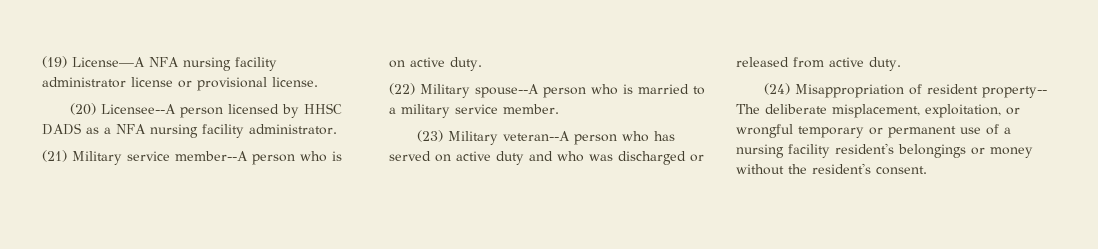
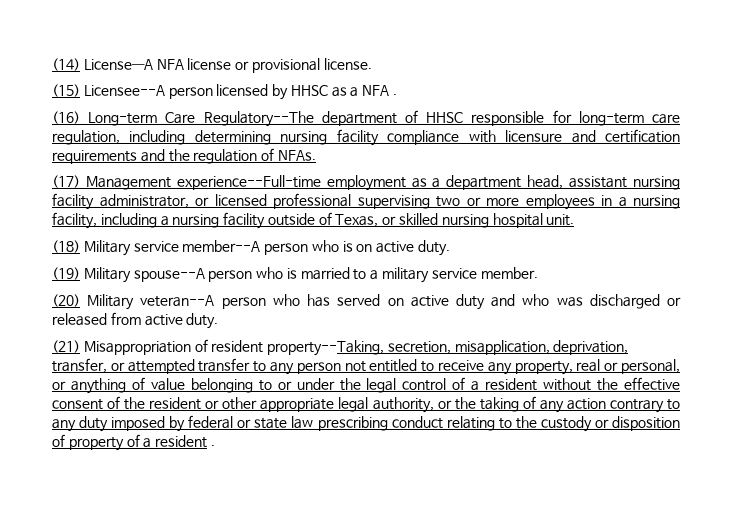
- (19) License—A NFA nursing facility administrator license or provisional license.
+ (14) License—A NFA license or provisional license.
- (20) Licensee--A person licensed by HHSC DADS as a NFA nursing facility administrator.
- (21) Military service member--A person who is on active duty.
+ (15) Licensee--A person licensed by HHSC as a NFA .
+ (16) Long-term Care Regulatory--The department of HHSC responsible for long-term care regulation, including determining nursing facility compliance with licensure and certification requirements and the regulation of NFAs.
+ (17) Management experience--Full-time employment as a department head, assistant nursing facility administrator, or licensed professional supervising two or more employees in a nursing facility, including a nursing facility outside of Texas, or skilled nursing hospital unit.
+ (18) Military service member--A person who is on active duty.
- (22) Military spouse--A person who is married to a military service member.
+ (19) Military spouse--A person who is married to a military service member.
- (23) Military veteran--A person who has served on active duty and who was discharged or released from active duty.
+ (20) Military veteran--A person who has served on active duty and who was discharged or released from active duty.
- (24) Misappropriation of resident property-- The deliberate misplacement, exploitation, or wrongful temporary or permanent use of a nursing facility resident's belongings or money without the resident's consent.
+ (21) Misappropriation of resident property--Taking, secretion, misapplication, deprivation, transfer, or attempted transfer to any person not entitled to receive any property, real or personal, or anything of value belonging to or under the legal control of a resident without the effective consent of the resident or other appropriate legal authority, or the taking of any action contrary to any duty imposed by federal or state law prescribing conduct relating to the custody or disposition of property of a resident .

